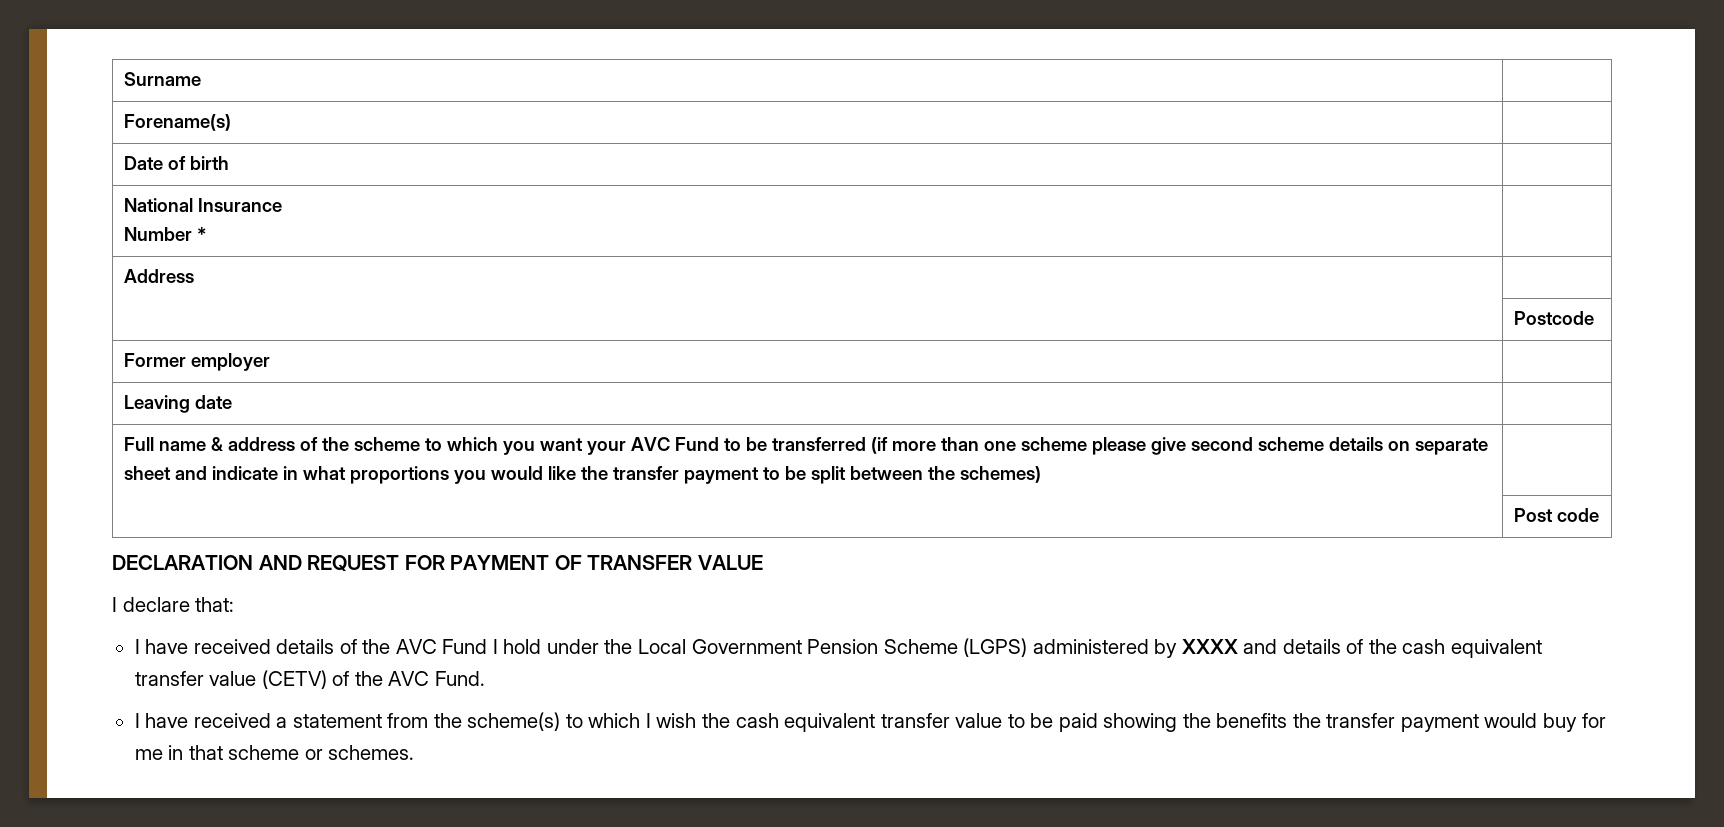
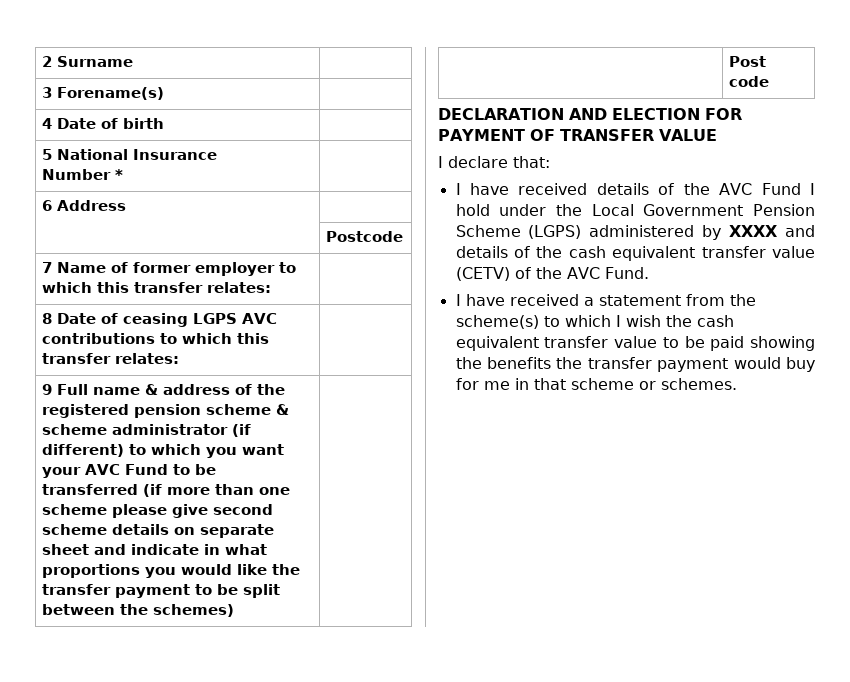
- Surname |
+ 2 Surname |
- Forename(s) |
+ 3 Forename(s) |
- Date of birth |
+ 4 Date of birth |
- National Insurance
+ 5 National Insurance
- Address |
+ 6 Address |
- Former employer |
- Leaving date |
- Full name & address of the scheme to which you want your AVC Fund to be transferred (if more than one scheme please give second scheme details on separate sheet and indicate in what proportions you would like the transfer payment to be split between the schemes)
+ 7 Name of former employer to which this transfer relates: |
+ 8 Date of ceasing LGPS AVC contributions to which this transfer relates: |
+ 9 Full name & address of the registered pension scheme & scheme administrator (if different) to which you want your AVC Fund to be transferred (if more than one scheme please give second scheme details on separate sheet and indicate in what proportions you would like the transfer payment to be split between the schemes)
- DECLARATION AND REQUEST FOR PAYMENT OF TRANSFER VALUE
+ DECLARATION AND ELECTION FOR PAYMENT OF TRANSFER VALUE

